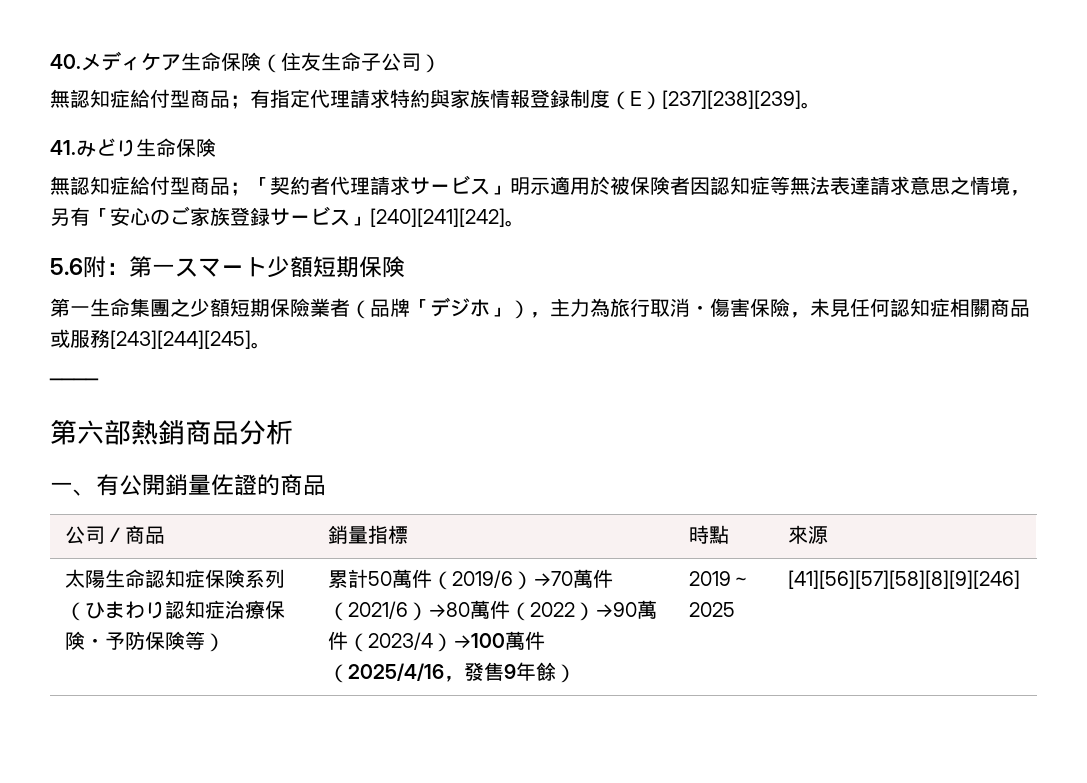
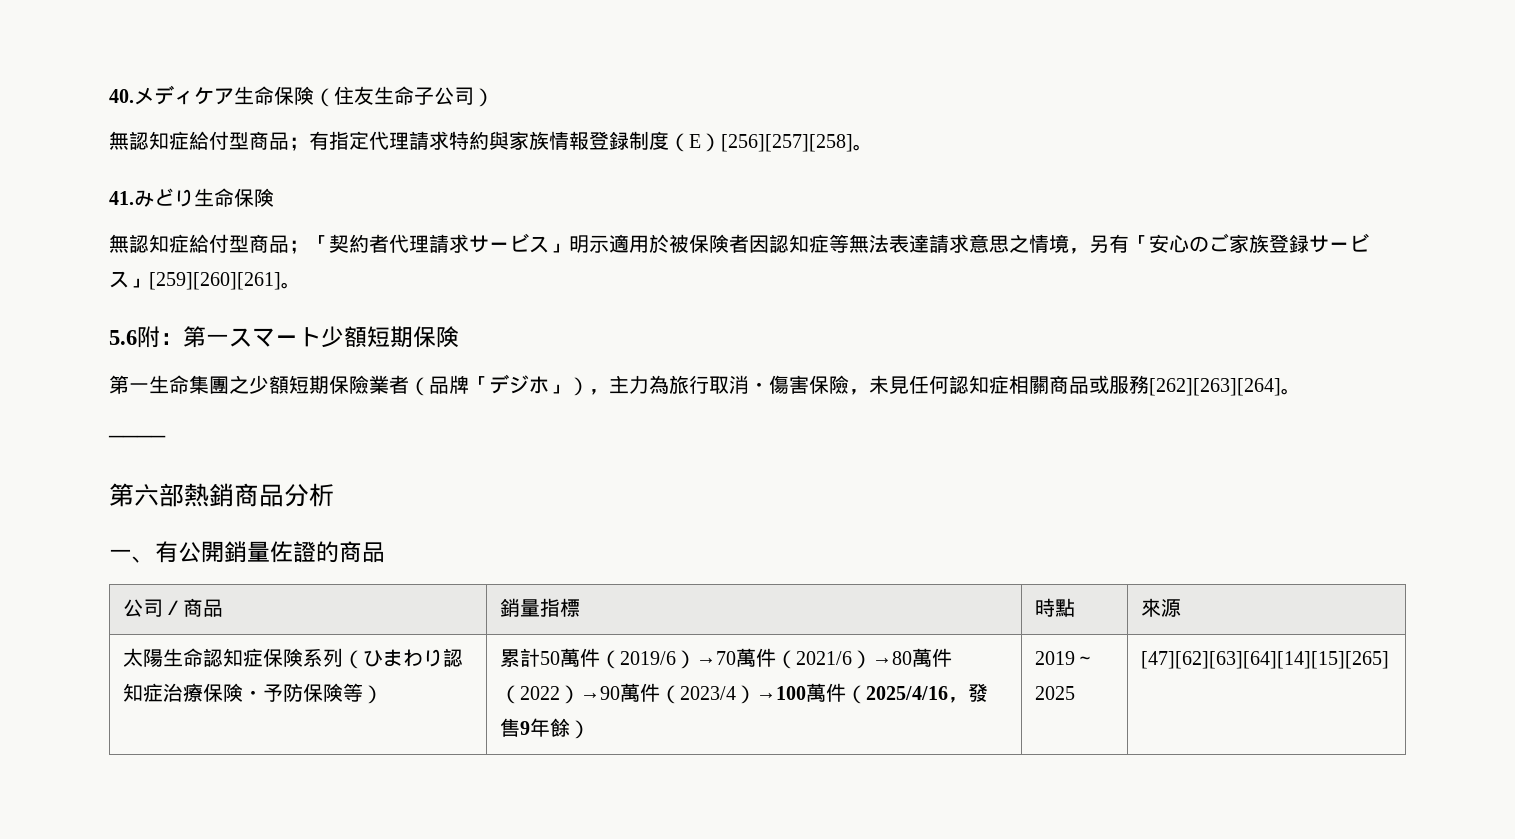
- 無認知症給付型商品；有指定代理請求特約與家族情報登録制度（E）[237][238][239]。
+ 無認知症給付型商品；有指定代理請求特約與家族情報登録制度（E）[256][257][258]。
- 無認知症給付型商品；「契約者代理請求サービス」明示適用於被保険者因認知症等無法表達請求意思之情境，另有「安心のご家族登録サービス」[240][241][242]。
+ 無認知症給付型商品；「契約者代理請求サービス」明示適用於被保険者因認知症等無法表達請求意思之情境，另有「安心のご家族登録サービス」[259][260][261]。
- 第一生命集團之少額短期保險業者（品牌「デジホ」），主力為旅行取消・傷害保險，未見任何認知症相關商品或服務[243][244][245]。
+ 第一生命集團之少額短期保險業者（品牌「デジホ」），主力為旅行取消・傷害保險，未見任何認知症相關商品或服務[262][263][264]。
- [41][56][57][58][8][9][246]
+ [47][62][63][64][14][15][265]

